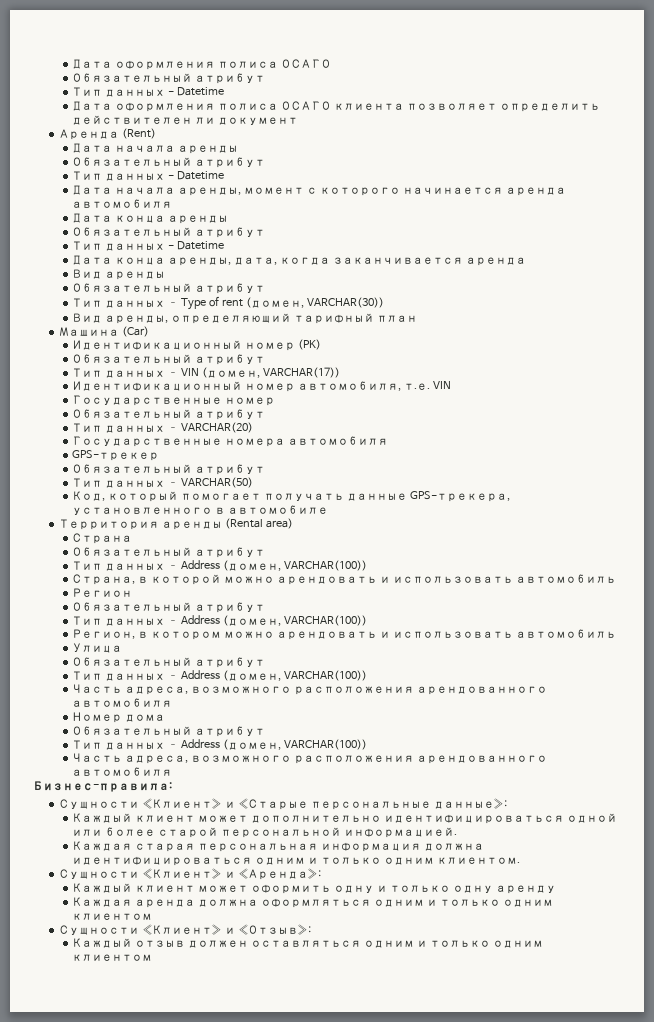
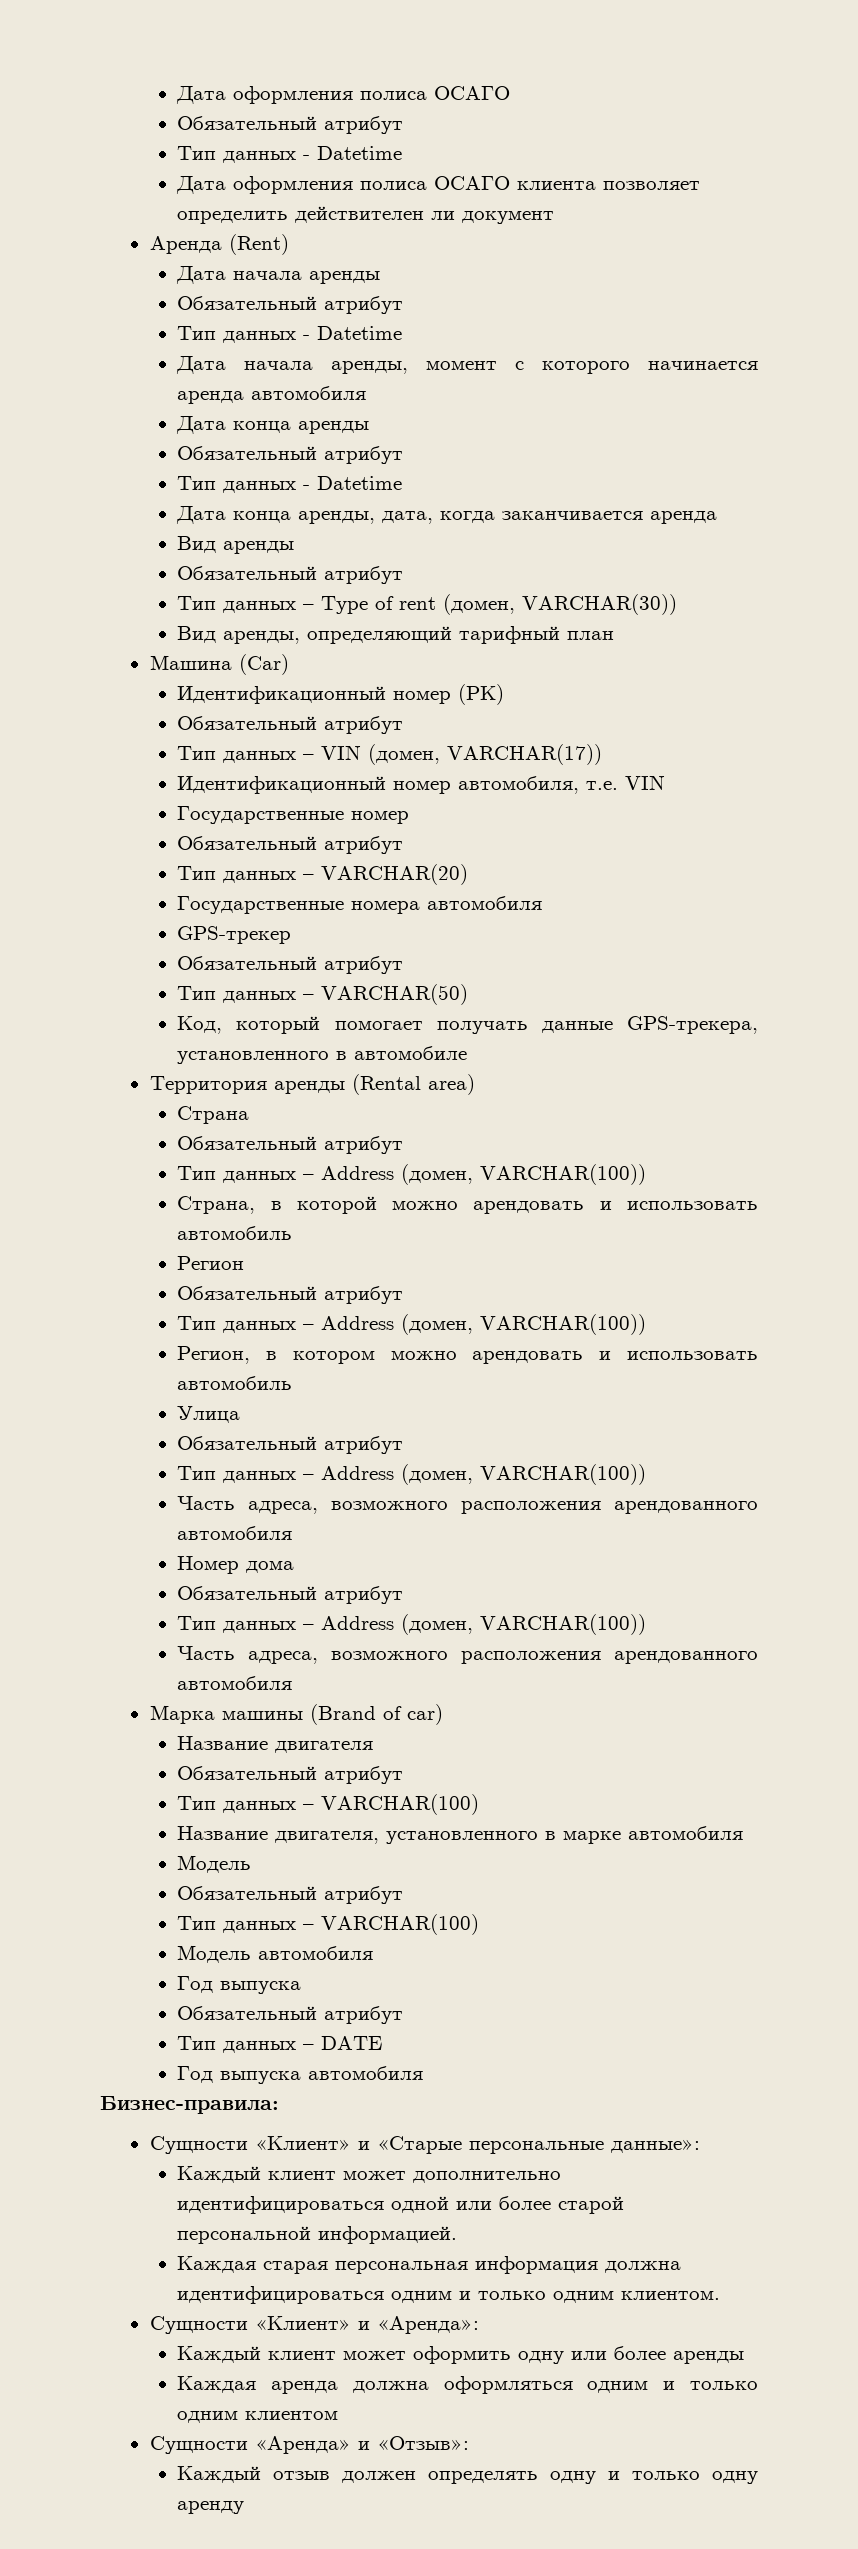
+ Марка машины (Brand of car)
+ Название двигателя
+ Обязательный атрибут
+ Тип данных – VARCHAR(100)
+ Название двигателя, установленного в марке автомобиля
+ Модель
+ Обязательный атрибут
+ Тип данных – VARCHAR(100)
+ Модель автомобиля
+ Год выпуска
+ Обязательный атрибут
+ Тип данных – DATE
+ Год выпуска автомобиля
- Каждый клиент может оформить одну и только одну аренду
+ Каждый клиент может оформить одну или более аренды
- Сущности «Клиент» и «Отзыв»:
+ Сущности «Аренда» и «Отзыв»:
- Каждый отзыв должен оставляться одним и только одним клиентом
+ Каждый отзыв должен определять одну и только одну аренду

